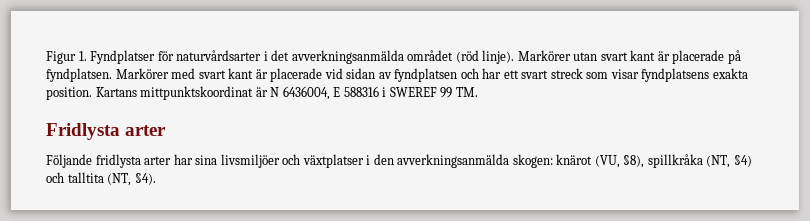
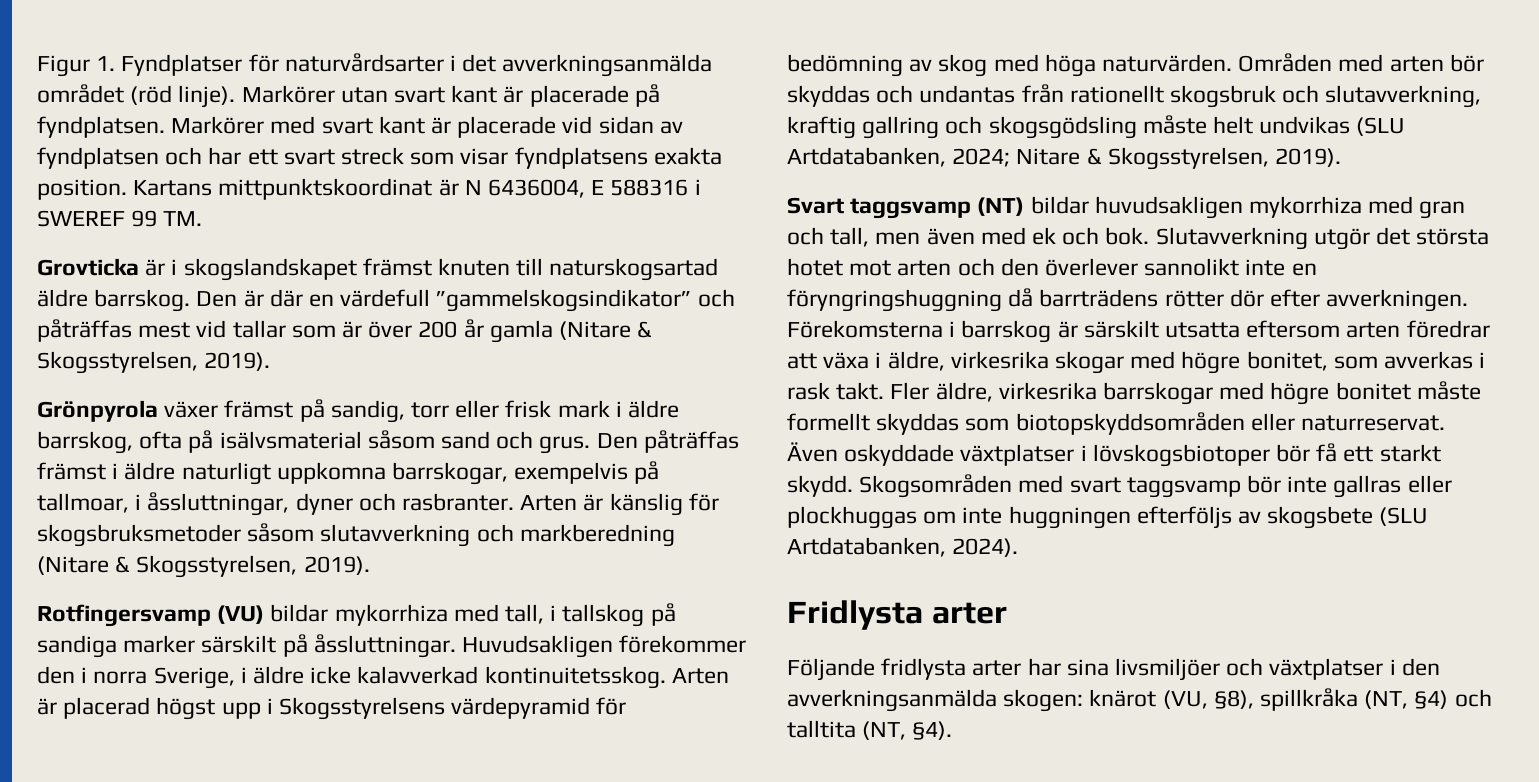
+ Grovticka är i skogslandskapet främst knuten till naturskogsartad äldre barrskog. Den är där en värdefull ”gammelskogsindikator” och påträffas mest vid tallar som är över 200 år gamla (Nitare & Skogsstyrelsen, 2019).
+ Grönpyrola växer främst på sandig, torr eller frisk mark i äldre barrskog, ofta på isälvsmaterial såsom sand och grus. Den påträffas främst i äldre naturligt uppkomna barrskogar, exempelvis på tallmoar, i åssluttningar, dyner och rasbranter. Arten är känslig för skogsbruksmetoder såsom slutavverkning och markberedning (Nitare & Skogsstyrelsen, 2019).
+ Rotfingersvamp (VU) bildar mykorrhiza med tall, i tallskog på sandiga marker särskilt på åssluttningar. Huvudsakligen förekommer den i norra Sverige, i äldre icke kalavverkad kontinuitetsskog. Arten är placerad högst upp i Skogsstyrelsens värdepyramid för bedömning av skog med höga naturvärden. Områden med arten bör skyddas och undantas från rationellt skogsbruk och slutavverkning, kraftig gallring och skogsgödsling måste helt undvikas (SLU Artdatabanken, 2024; Nitare & Skogsstyrelsen, 2019).
+ Svart taggsvamp (NT) bildar huvudsakligen mykorrhiza med gran och tall, men även med ek och bok. Slutavverkning utgör det största hotet mot arten och den överlever sannolikt inte en föryngringshuggning då barrträdens rötter dör efter avverkningen. Förekomsterna i barrskog är särskilt utsatta eftersom arten föredrar att växa i äldre, virkesrika skogar med högre bonitet, som avverkas i rask takt. Fler äldre, virkesrika barrskogar med högre bonitet måste formellt skyddas som biotopskyddsområden eller naturreservat. Även oskyddade växtplatser i lövskogsbiotoper bör få ett starkt skydd. Skogsområden med svart taggsvamp bör inte gallras eller plockhuggas om inte huggningen efterföljs av skogsbete (SLU Artdatabanken, 2024).

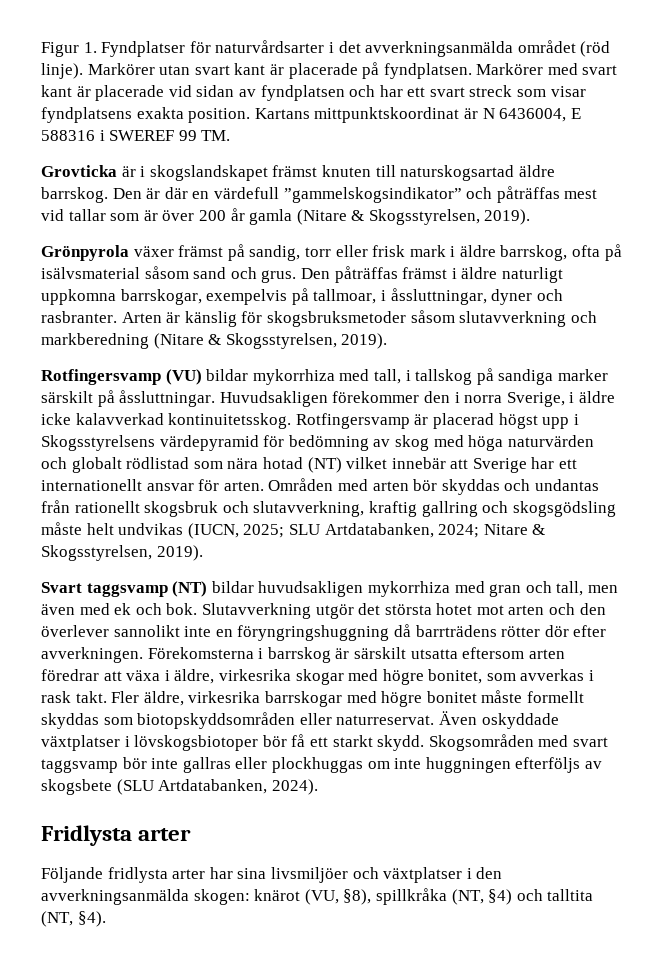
- Arten är placerad högst upp i Skogsstyrelsens värdepyramid för bedömning av skog med höga naturvärden.
+ Rotfingersvamp är placerad högst upp i Skogsstyrelsens värdepyramid för bedömning av skog med höga naturvärden och globalt rödlistad som nära hotad (NT) vilket innebär att Sverige har ett internationellt ansvar för arten.
- Områden med arten bör skyddas och undantas från rationellt skogsbruk och slutavverkning, kraftig gallring och skogsgödsling måste helt undvikas (SLU Artdatabanken, 2024; Nitare & Skogsstyrelsen, 2019).
+ Områden med arten bör skyddas och undantas från rationellt skogsbruk och slutavverkning, kraftig gallring och skogsgödsling måste helt undvikas (IUCN, 2025; SLU Artdatabanken, 2024; Nitare & Skogsstyrelsen, 2019).

